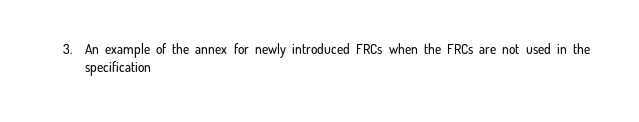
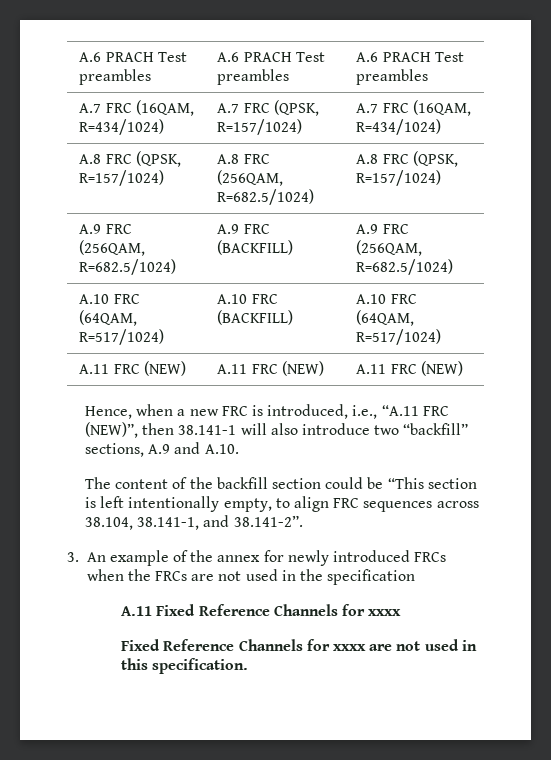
+ A.6 PRACH Test preambles | A.6 PRACH Test preambles | A.6 PRACH Test preambles
+ A.7 FRC (16QAM, R=434/1024) | A.7 FRC (QPSK, R=157/1024) | A.7 FRC (16QAM, R=434/1024)
+ A.8 FRC (QPSK, R=157/1024) | A.8 FRC (256QAM, R=682.5/1024) | A.8 FRC (QPSK, R=157/1024)
+ A.9 FRC (256QAM, R=682.5/1024) | A.9 FRC (BACKFILL) | A.9 FRC (256QAM, R=682.5/1024)
+ A.10 FRC (64QAM, R=517/1024) | A.10 FRC (BACKFILL) | A.10 FRC (64QAM, R=517/1024)
+ A.11 FRC (NEW) | A.11 FRC (NEW) | A.11 FRC (NEW)
+ Hence, when a new FRC is introduced, i.e., “A.11 FRC (NEW)”, then 38.141-1 will also introduce two “backfill” sections, A.9 and A.10.
+ The content of the backfill section could be “This section is left intentionally empty, to align FRC sequences across 38.104, 38.141-1, and 38.141-2”.
+ A.11 Fixed Reference Channels for xxxx
+ Fixed Reference Channels for xxxx are not used in this specification.

